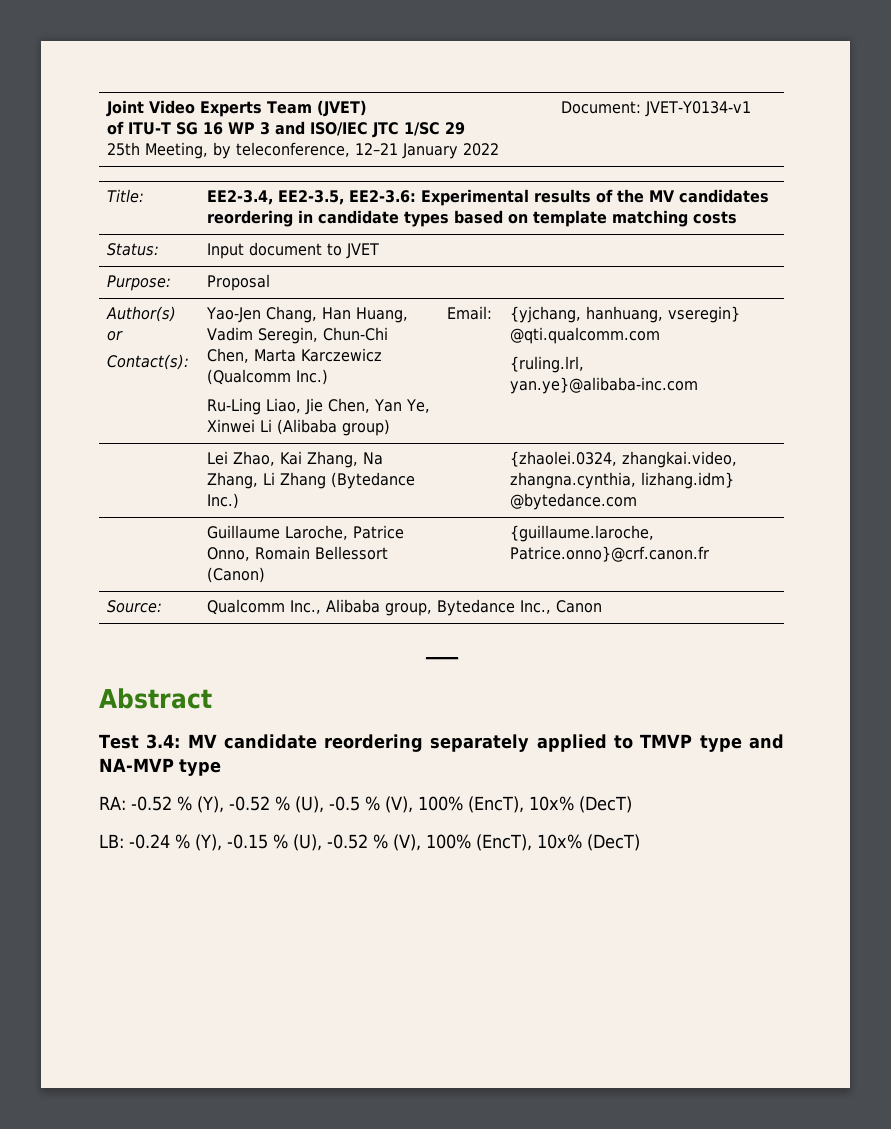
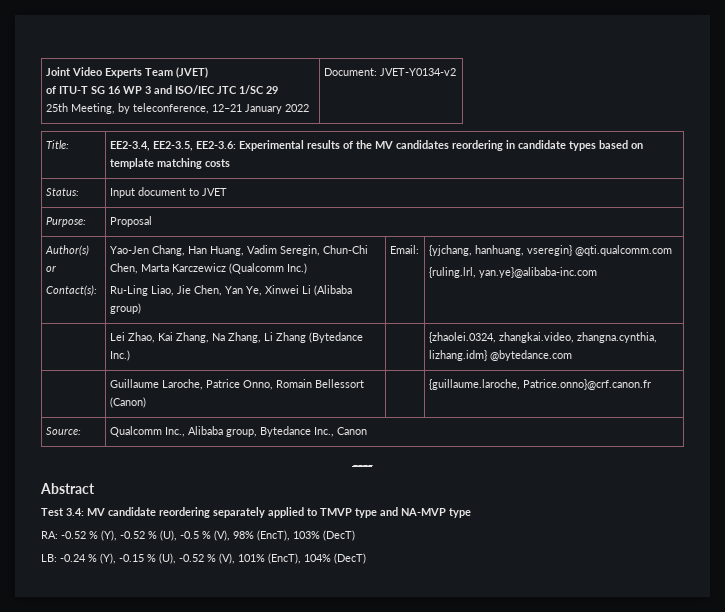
  Joint Video Experts Team (JVET)
  of ITU-T SG 16 WP 3 and ISO/IEC JTC 1/SC 29
- 25th Meeting, by teleconference, 12–21 January 2022 | Document: JVET-Y0134-v1
+ 25th Meeting, by teleconference, 12–21 January 2022 | Document: JVET-Y0134-v2
- RA: -0.52 % (Y), -0.52 % (U), -0.5 % (V), 100% (EncT), 10x% (DecT)
+ RA: -0.52 % (Y), -0.52 % (U), -0.5 % (V), 98% (EncT), 103% (DecT)
- LB: -0.24 % (Y), -0.15 % (U), -0.52 % (V), 100% (EncT), 10x% (DecT)
+ LB: -0.24 % (Y), -0.15 % (U), -0.52 % (V), 101% (EncT), 104% (DecT)

